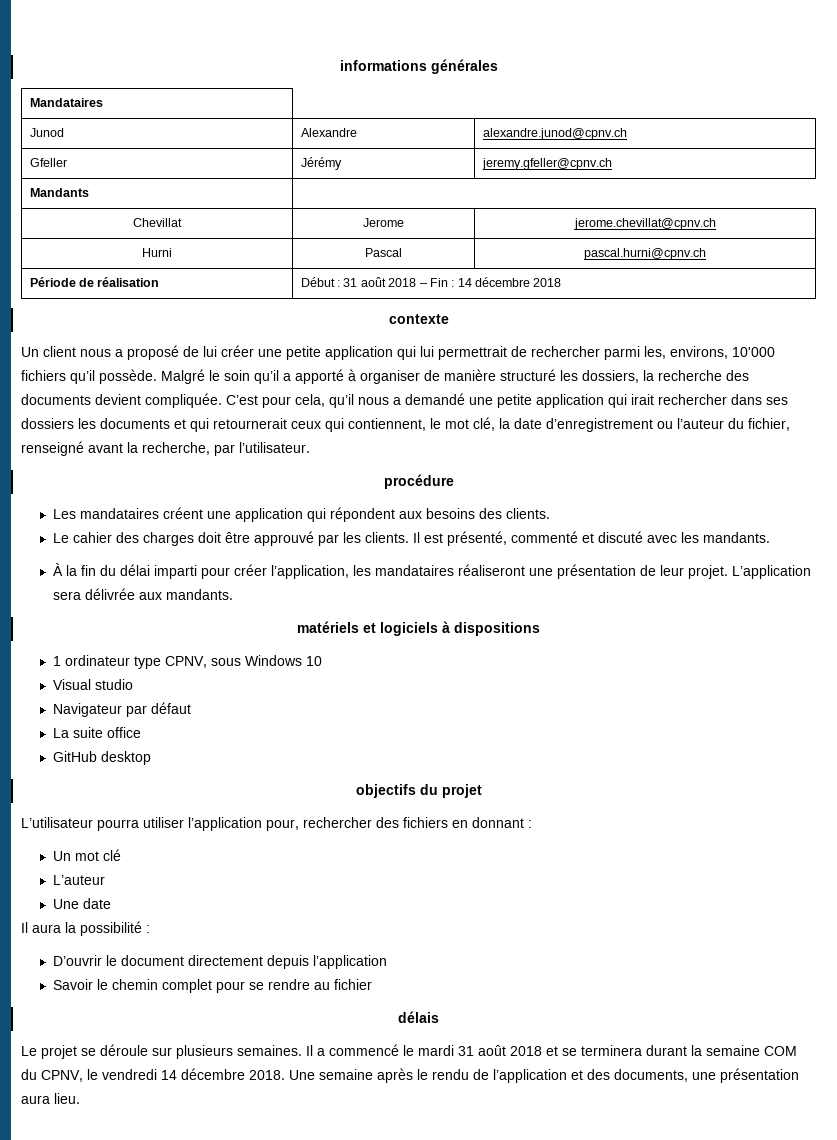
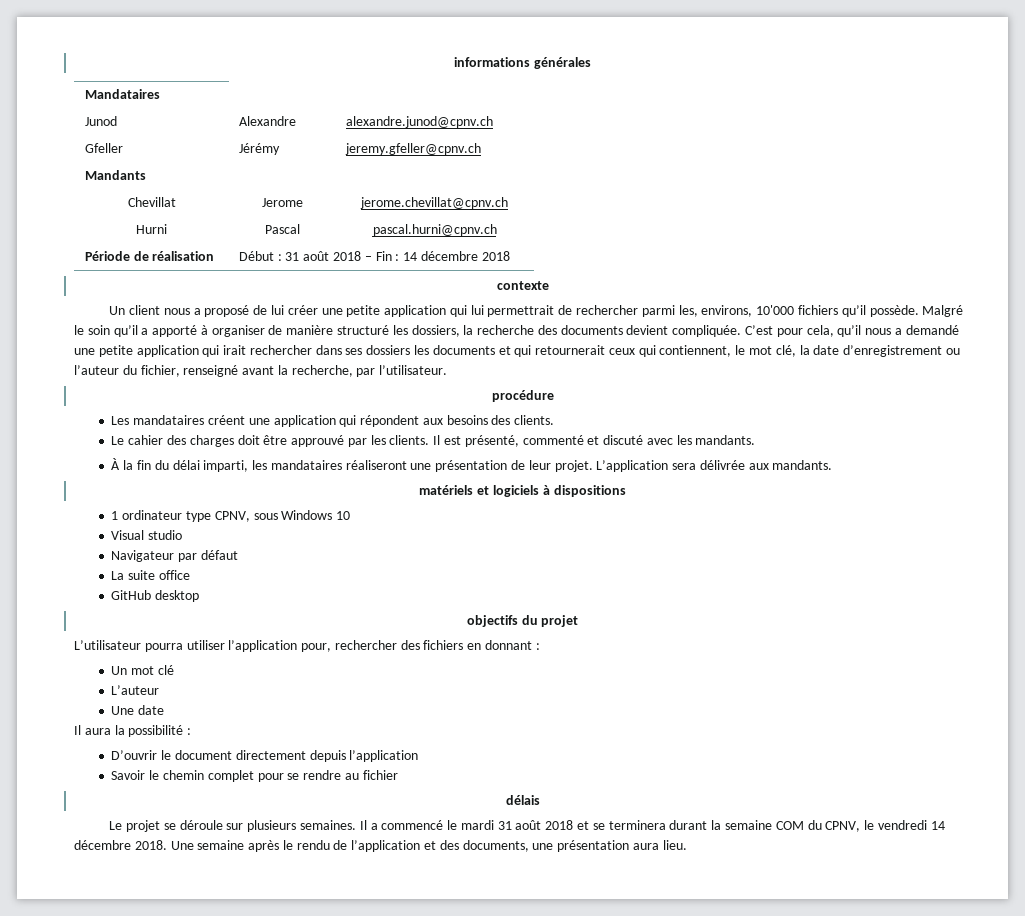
- À la fin du délai imparti pour créer l’application, les mandataires réaliseront une présentation de leur projet.
+ À la fin du délai imparti, les mandataires réaliseront une présentation de leur projet.

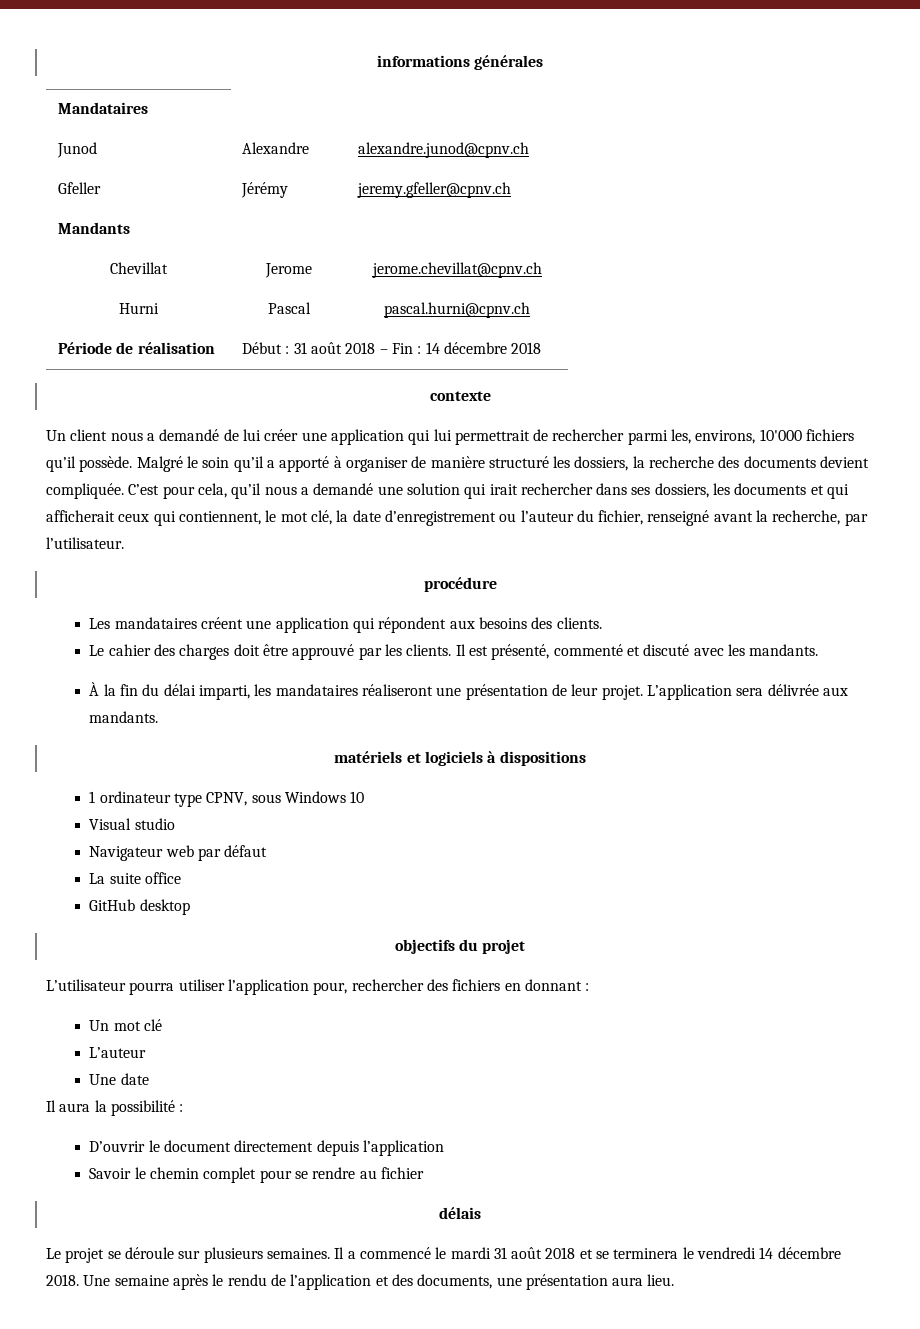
- Un client nous a proposé de lui créer une petite application qui lui permettrait de rechercher parmi les, environs, 10'000 fichiers qu’il possède.
+ Un client nous a demandé de lui créer une application qui lui permettrait de rechercher parmi les, environs, 10'000 fichiers qu’il possède.
- C’est pour cela, qu’il nous a demandé une petite application qui irait rechercher dans ses dossiers les documents et qui retournerait ceux qui contiennent, le mot clé, la date d’enregistrement ou l’auteur du fichier, renseigné avant la recherche, par l’utilisateur.
+ C’est pour cela, qu’il nous a demandé une solution qui irait rechercher dans ses dossiers, les documents et qui afficherait ceux qui contiennent, le mot clé, la date d’enregistrement ou l’auteur du fichier, renseigné avant la recherche, par l’utilisateur.
- Navigateur par défaut
+ Navigateur web par défaut
- Il a commencé le mardi 31 août 2018 et se terminera durant la semaine COM du CPNV, le vendredi 14 décembre 2018.
+ Il a commencé le mardi 31 août 2018 et se terminera le vendredi 14 décembre 2018.

